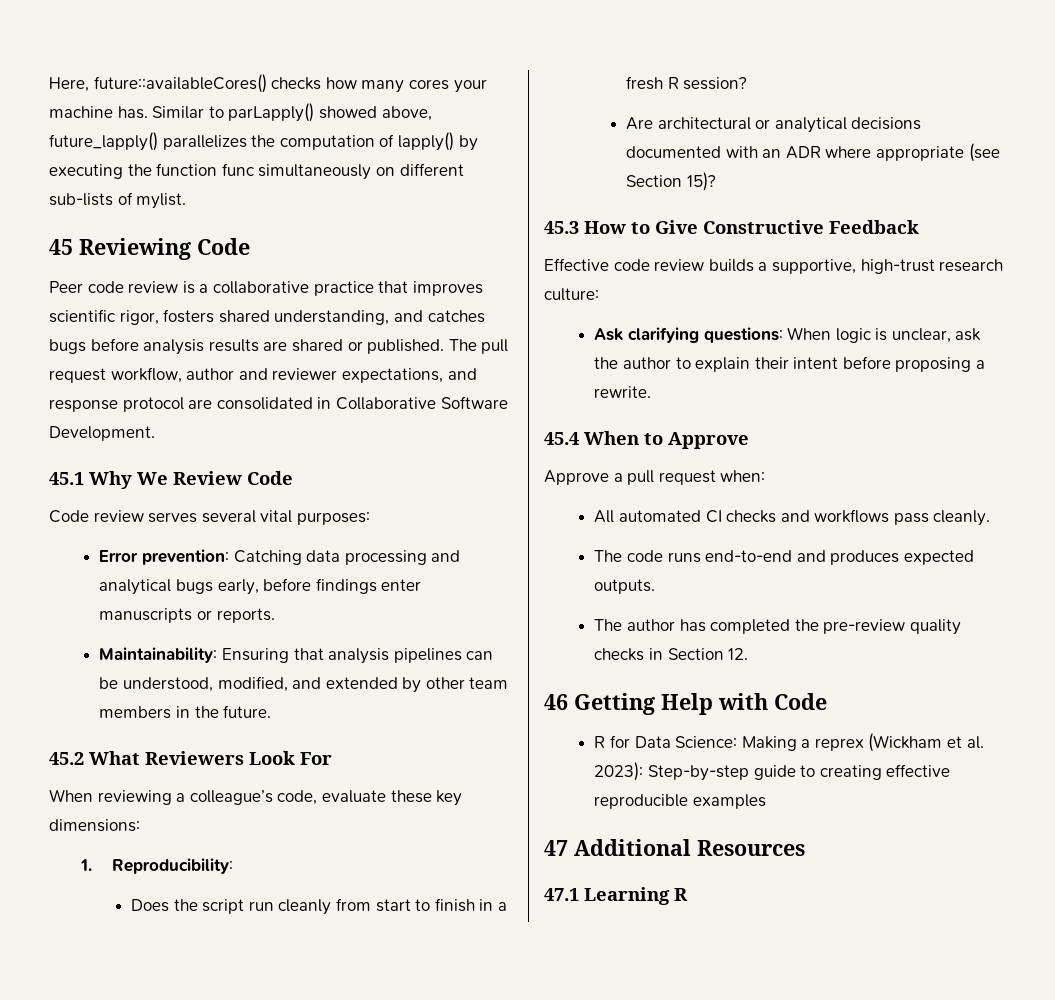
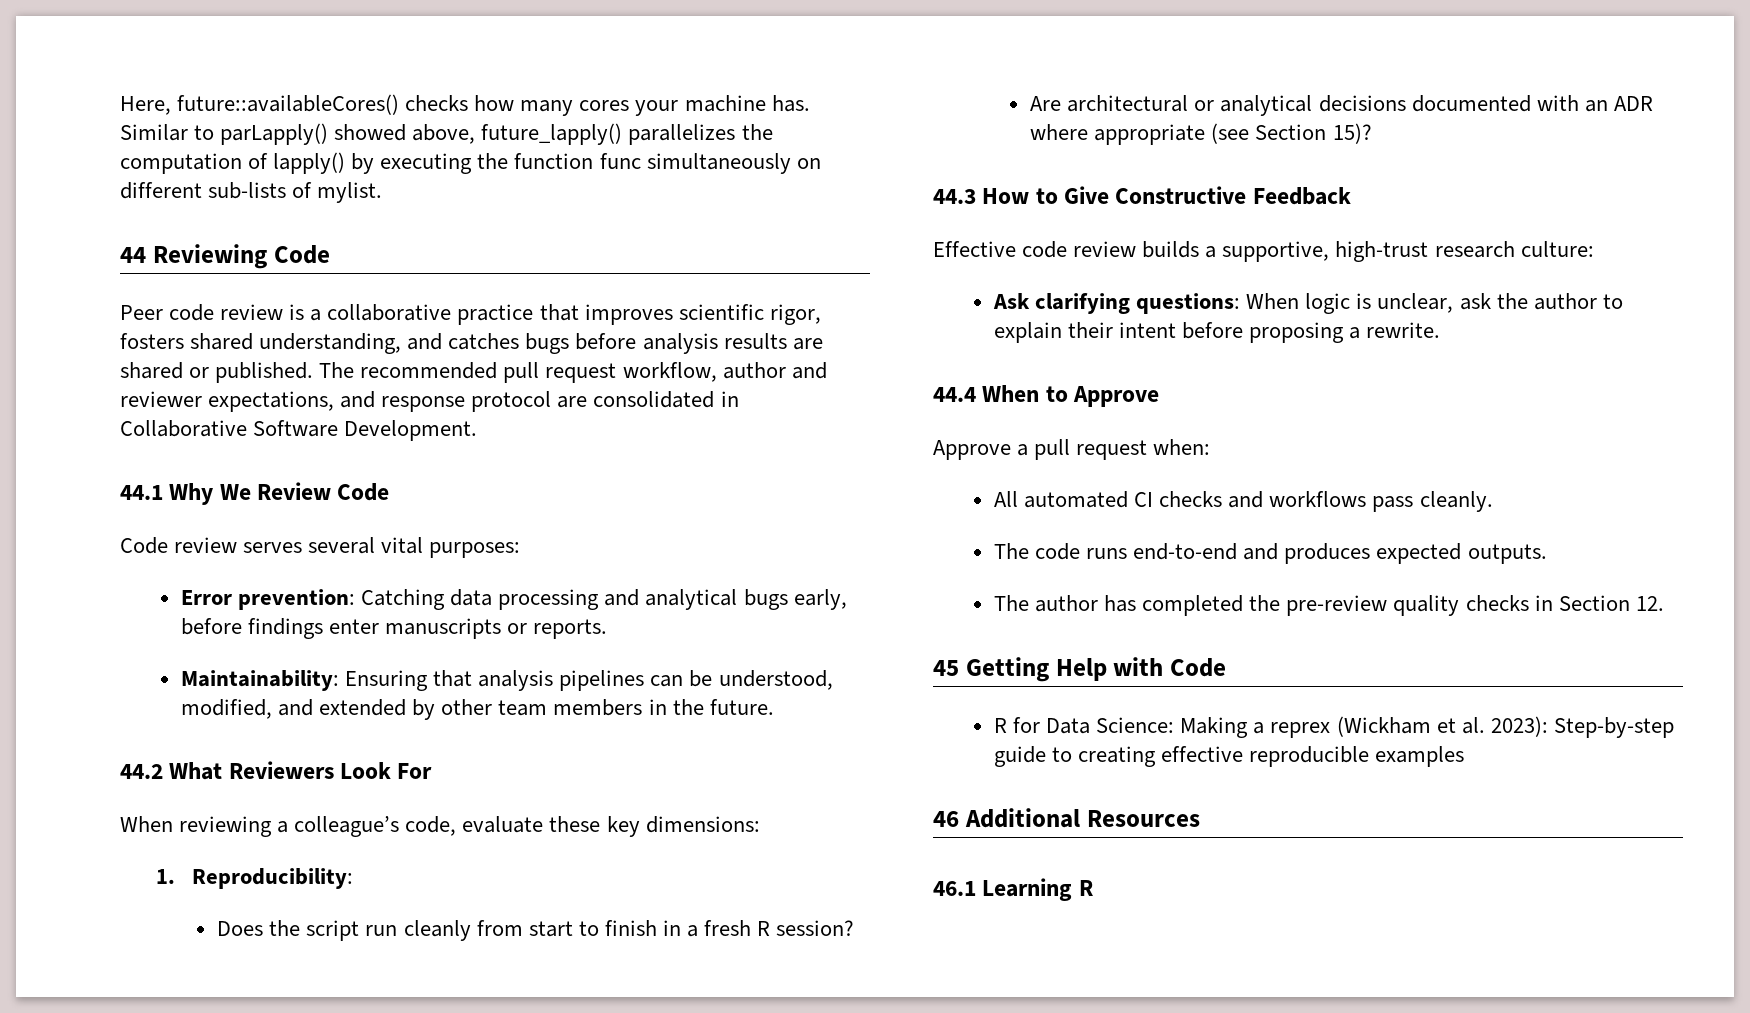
- 45 Reviewing Code
+ 44 Reviewing Code
- The pull request workflow, author and reviewer expectations, and response protocol are consolidated in Collaborative Software Development.
+ The recommended pull request workflow, author and reviewer expectations, and response protocol are consolidated in Collaborative Software Development.
- 45.1 Why We Review Code
+ 44.1 Why We Review Code
- 45.2 What Reviewers Look For
+ 44.2 What Reviewers Look For
- 45.3 How to Give Constructive Feedback
+ 44.3 How to Give Constructive Feedback
- 45.4 When to Approve
+ 44.4 When to Approve
- 46 Getting Help with Code
+ 45 Getting Help with Code
- 47 Additional Resources
+ 46 Additional Resources
- 47.1 Learning R
+ 46.1 Learning R

